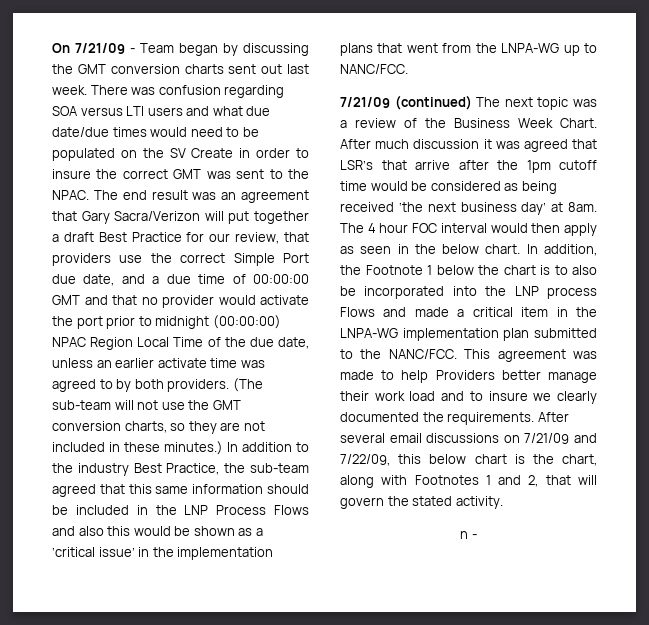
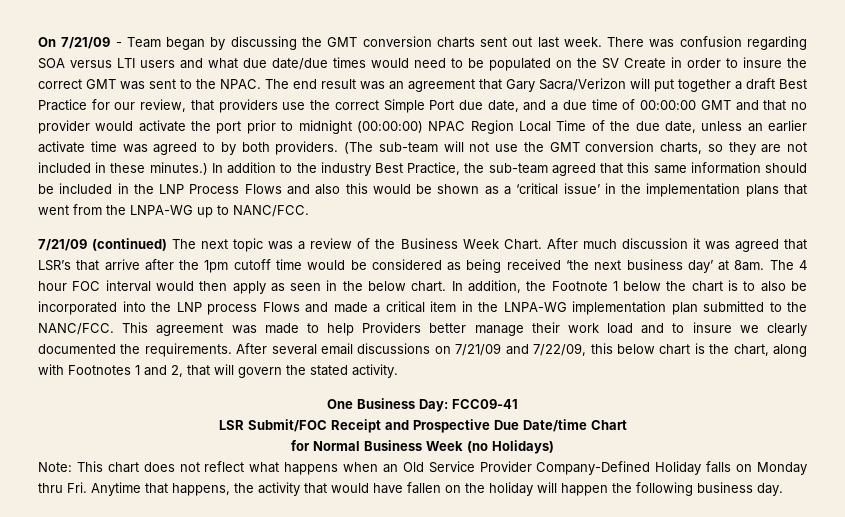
- n -
+ One Business Day: FCC09-41
+ LSR Submit/FOC Receipt and Prospective Due Date/time Chart
+ for Normal Business Week (no Holidays)
+ Note: This chart does not reflect what happens when an Old Service Provider Company-Defined Holiday falls on Monday thru Fri. Anytime that happens, the activity that would have fallen on the holiday will happen the following business day.

